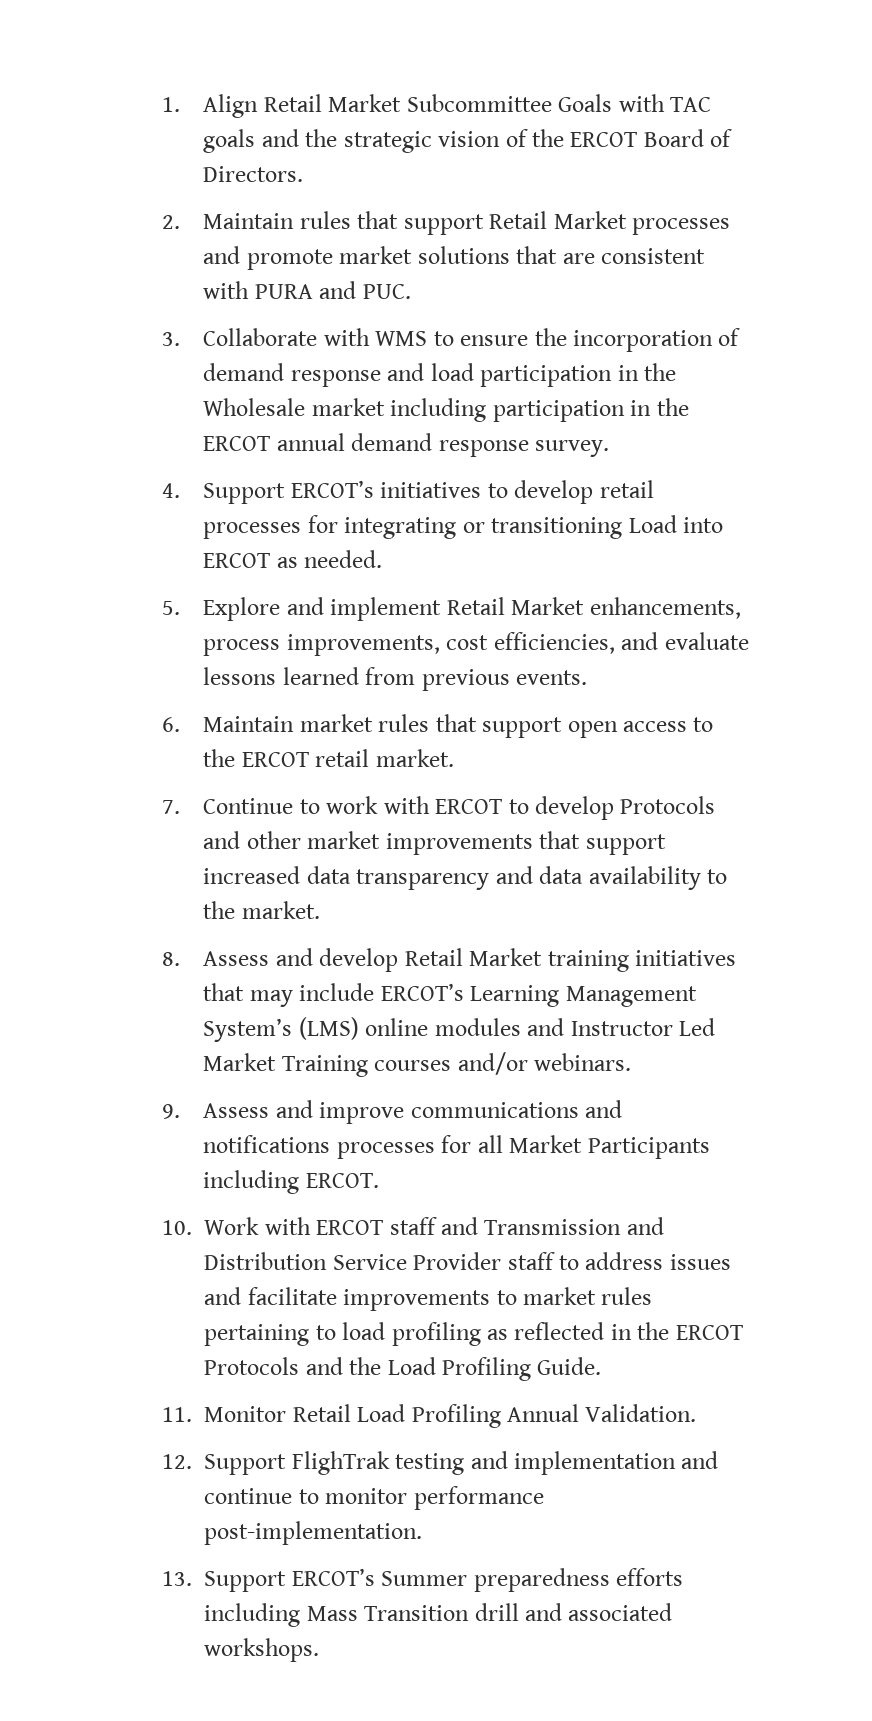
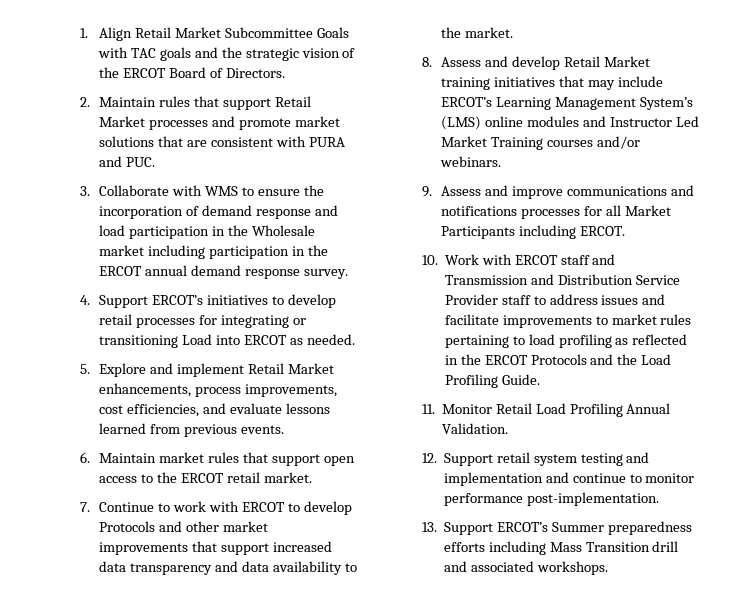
- 12. Support FlighTrak testing and implementation and continue to monitor performance post-implementation.
+ 12. Support retail system testing and implementation and continue to monitor performance post-implementation.

